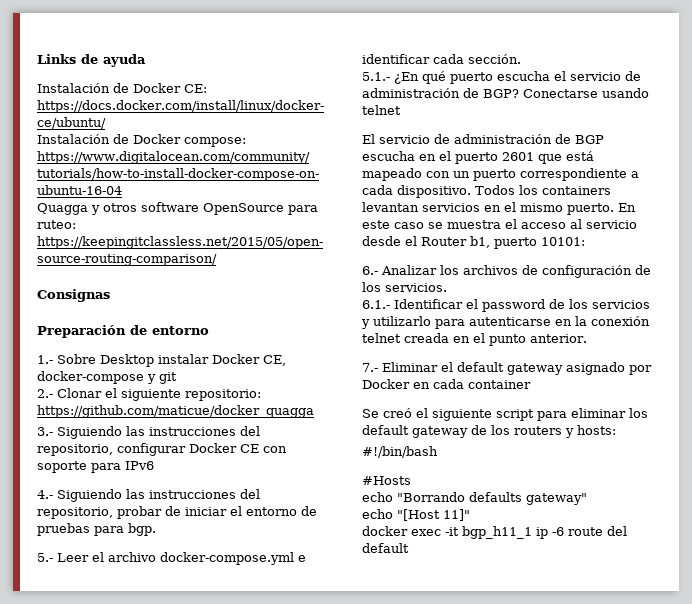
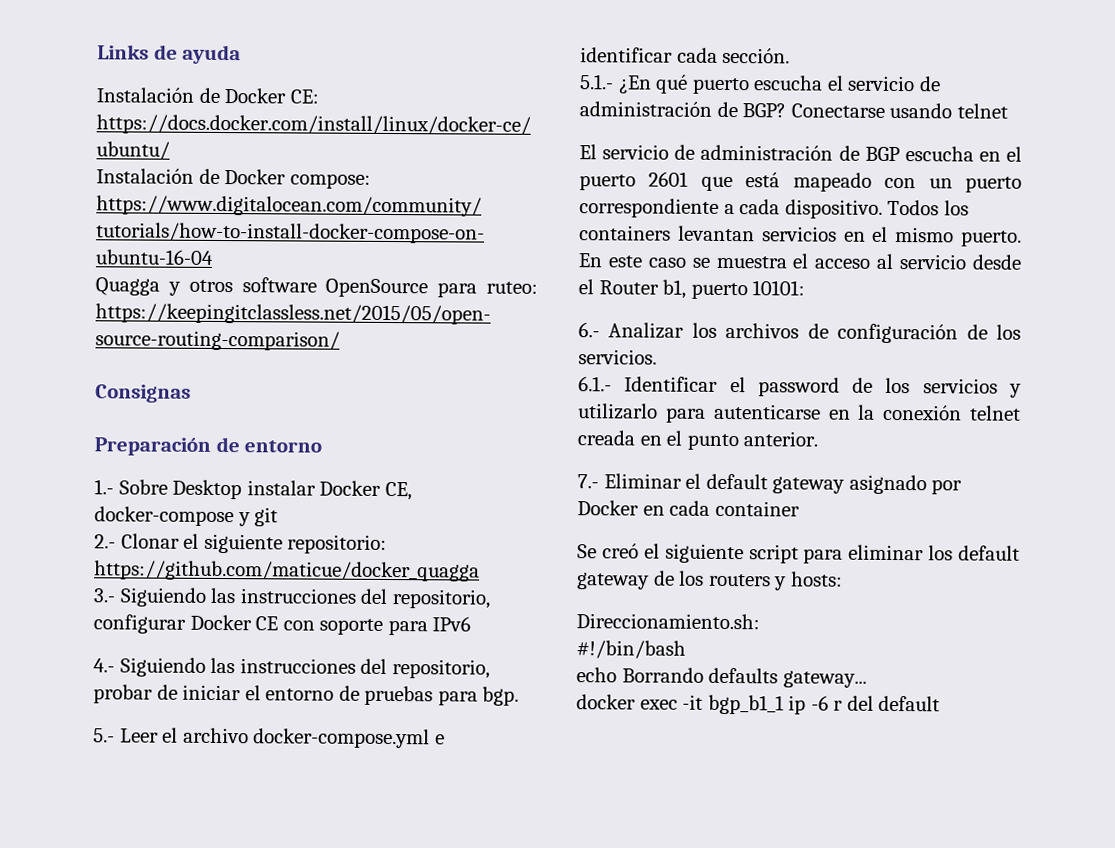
+ Direccionamiento.sh:
- #Hosts
- echo "Borrando defaults gateway"
- echo "[Host 11]"
+ echo Borrando defaults gateway...
- docker exec -it bgp_h11_1 ip -6 route del default
+ docker exec -it bgp_b1_1 ip -6 r del default

